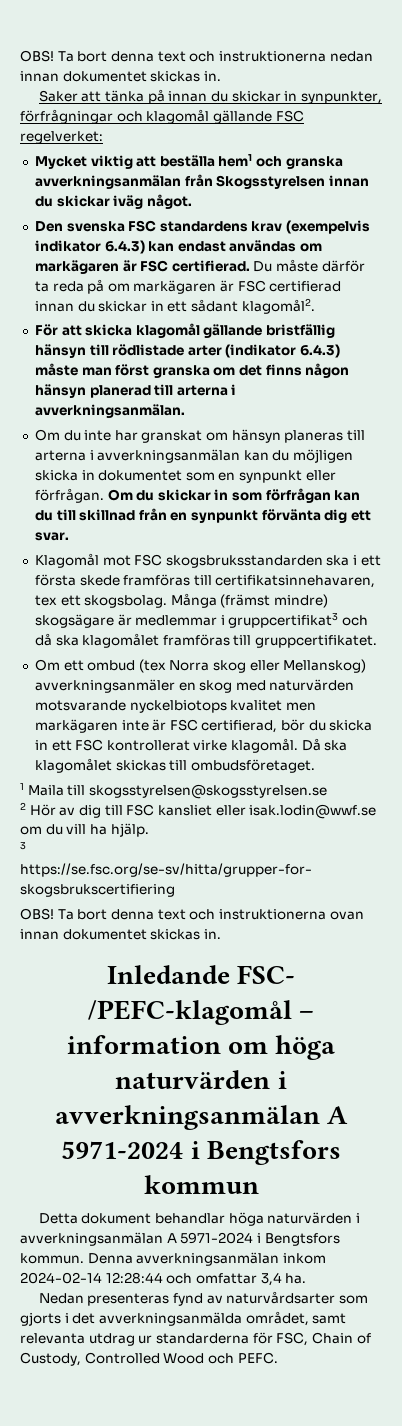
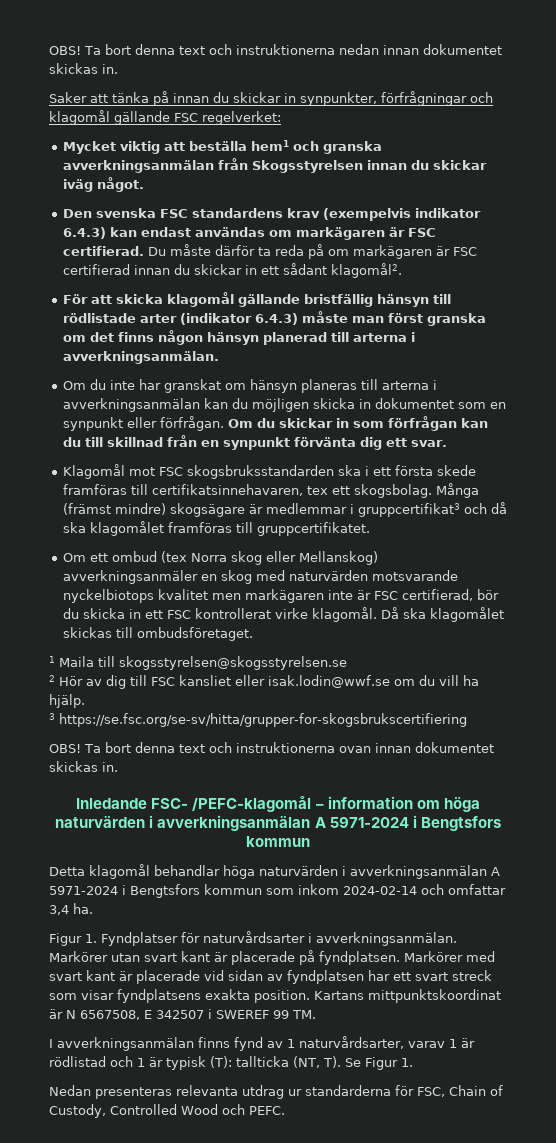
- Detta dokument behandlar höga naturvärden i avverkningsanmälan A 5971-2024 i Bengtsfors kommun. Denna avverkningsanmälan inkom 2024-02-14 12:28:44 och omfattar 3,4 ha.
+ Detta klagomål behandlar höga naturvärden i avverkningsanmälan A 5971-2024 i Bengtsfors kommun som inkom 2024-02-14 och omfattar 3,4 ha.
- Nedan presenteras fynd av naturvårdsarter som gjorts i det avverkningsanmälda området, samt relevanta utdrag ur standarderna för FSC, Chain of Custody, Controlled Wood och PEFC.
+ Figur 1. Fyndplatser för naturvårdsarter i avverkningsanmälan. Markörer utan svart kant är placerade på fyndplatsen. Markörer med svart kant är placerade vid sidan av fyndplatsen har ett svart streck som visar fyndplatsens exakta position. Kartans mittpunktskoordinat är N 6567508, E 342507 i SWEREF 99 TM.
+ I avverkningsanmälan finns fynd av 1 naturvårdsarter, varav 1 är rödlistad och 1 är typisk (T): tallticka (NT, T). Se Figur 1.
+ Nedan presenteras relevanta utdrag ur standarderna för FSC, Chain of Custody, Controlled Wood och PEFC.

